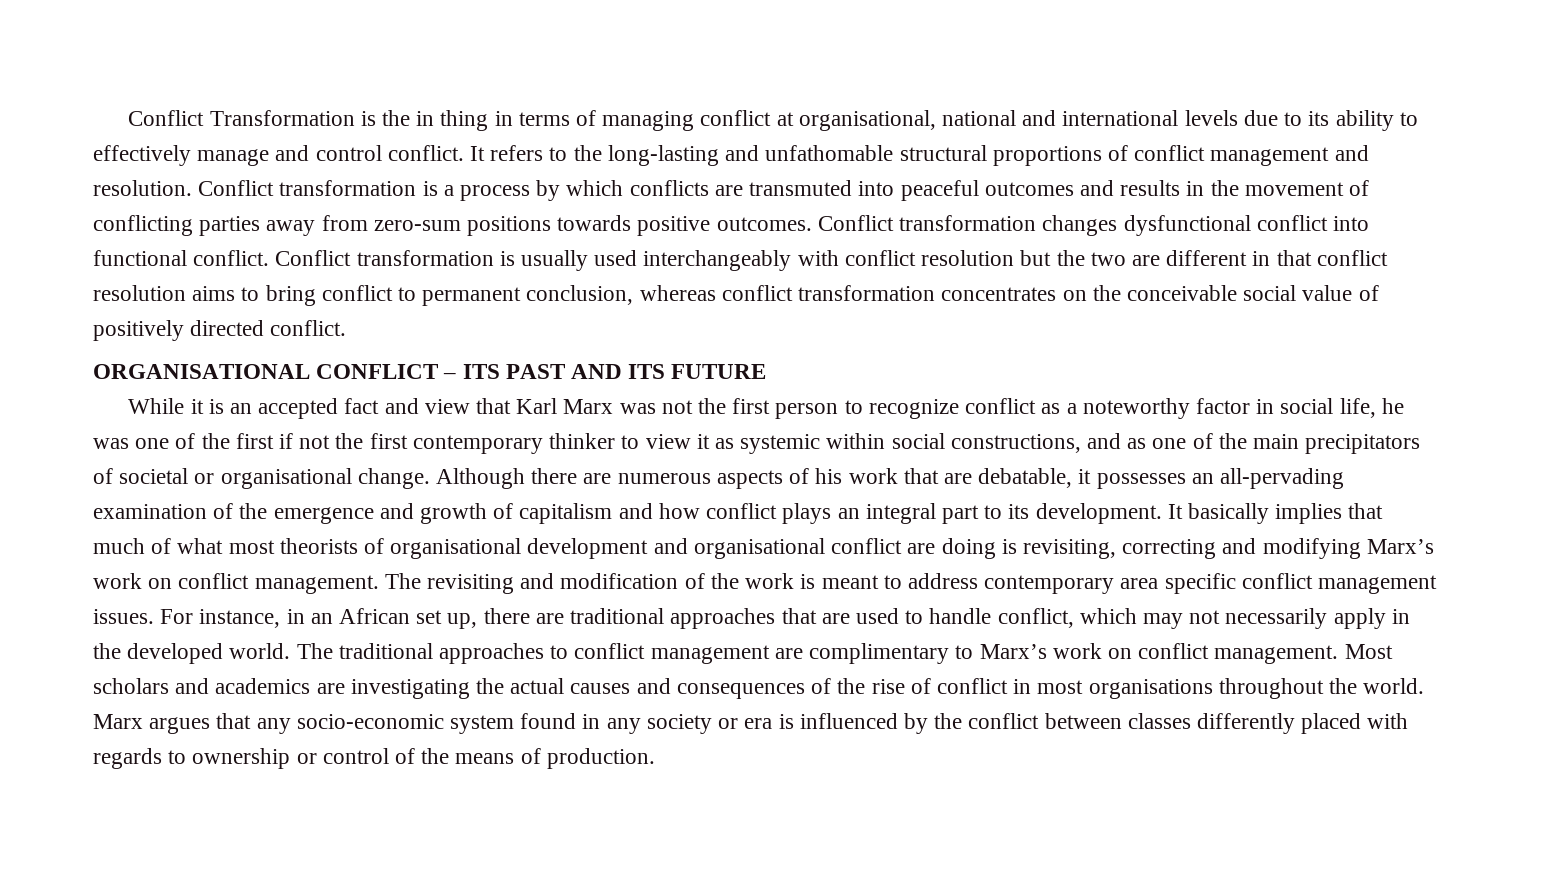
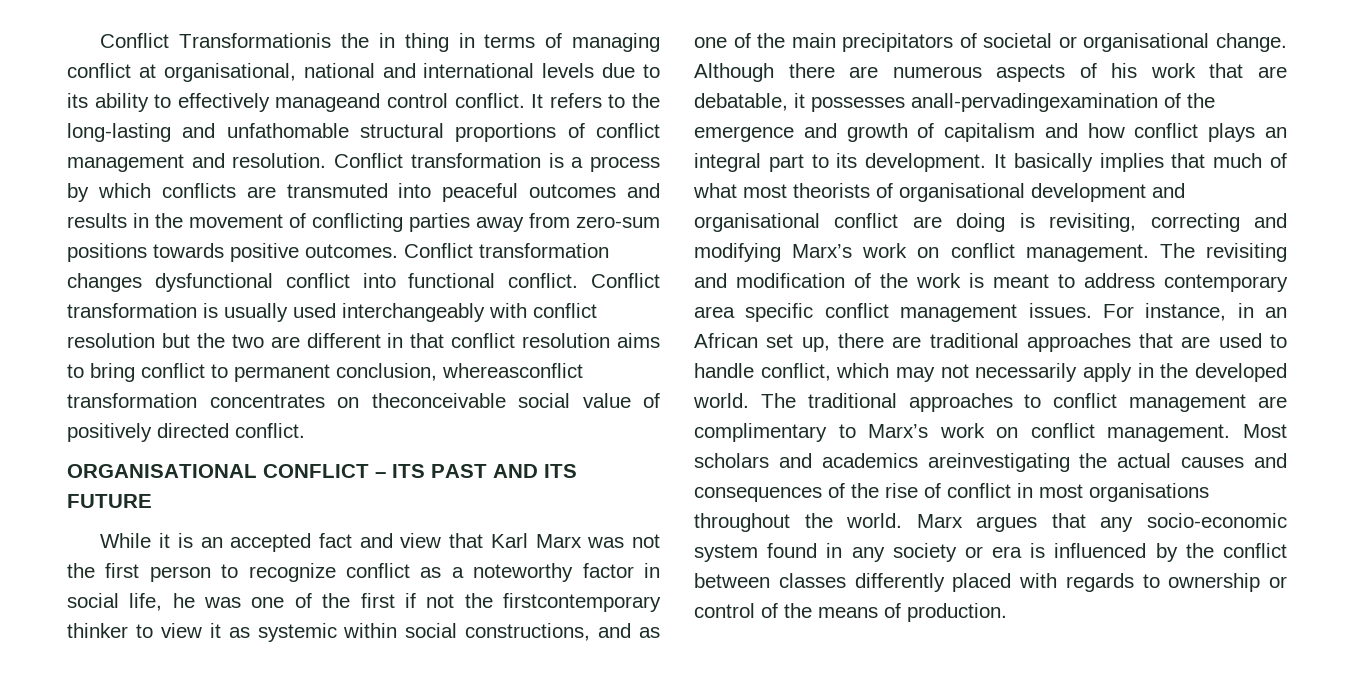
- Conflict Transformation is the in thing in terms of managing conflict at organisational, national and international levels due to its ability to effectively manage and control conflict.
+ Conflict Transformationis the in thing in terms of managing conflict at organisational, national and international levels due to its ability to effectively manageand control conflict.
- Conflict transformation is usually used interchangeably with conflict resolution but the two are different in that conflict resolution aims to bring conflict to permanent conclusion, whereas conflict transformation concentrates on the conceivable social value of positively directed conflict.
+ Conflict transformation is usually used interchangeably with conflict resolution but the two are different in that conflict resolution aims to bring conflict to permanent conclusion, whereasconflict transformation concentrates on theconceivable social value of positively directed conflict.
- While it is an accepted fact and view that Karl Marx was not the first person to recognize conflict as a noteworthy factor in social life, he was one of the first if not the first contemporary thinker to view it as systemic within social constructions, and as one of the main precipitators of societal or organisational change.
+ While it is an accepted fact and view that Karl Marx was not the first person to recognize conflict as a noteworthy factor in social life, he was one of the first if not the firstcontemporary thinker to view it as systemic within social constructions, and as one of the main precipitators of societal or organisational change.
- Although there are numerous aspects of his work that are debatable, it possesses an all-pervading examination of the emergence and growth of capitalism and how conflict plays an integral part to its development.
+ Although there are numerous aspects of his work that are debatable, it possesses anall-pervadingexamination of the emergence and growth of capitalism and how conflict plays an integral part to its development.
- Most scholars and academics are investigating the actual causes and consequences of the rise of conflict in most organisations throughout the world.
+ Most scholars and academics areinvestigating the actual causes and consequences of the rise of conflict in most organisations throughout the world.

